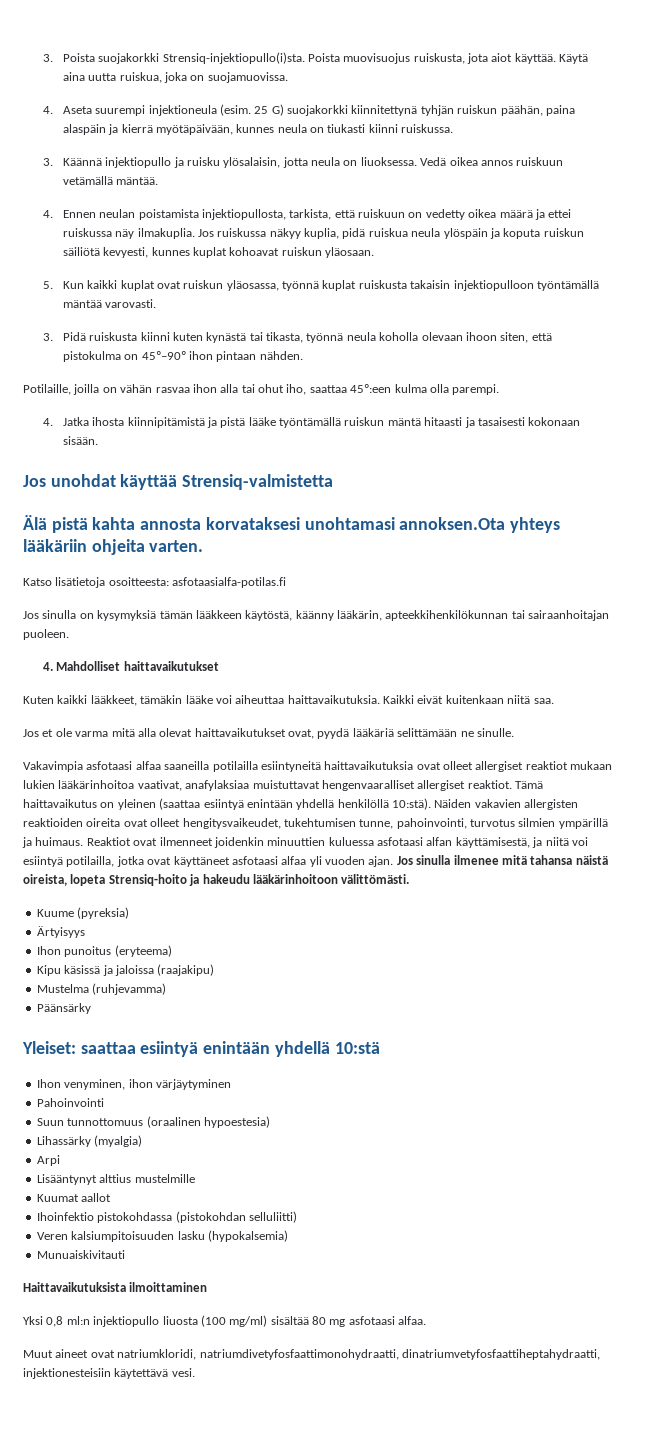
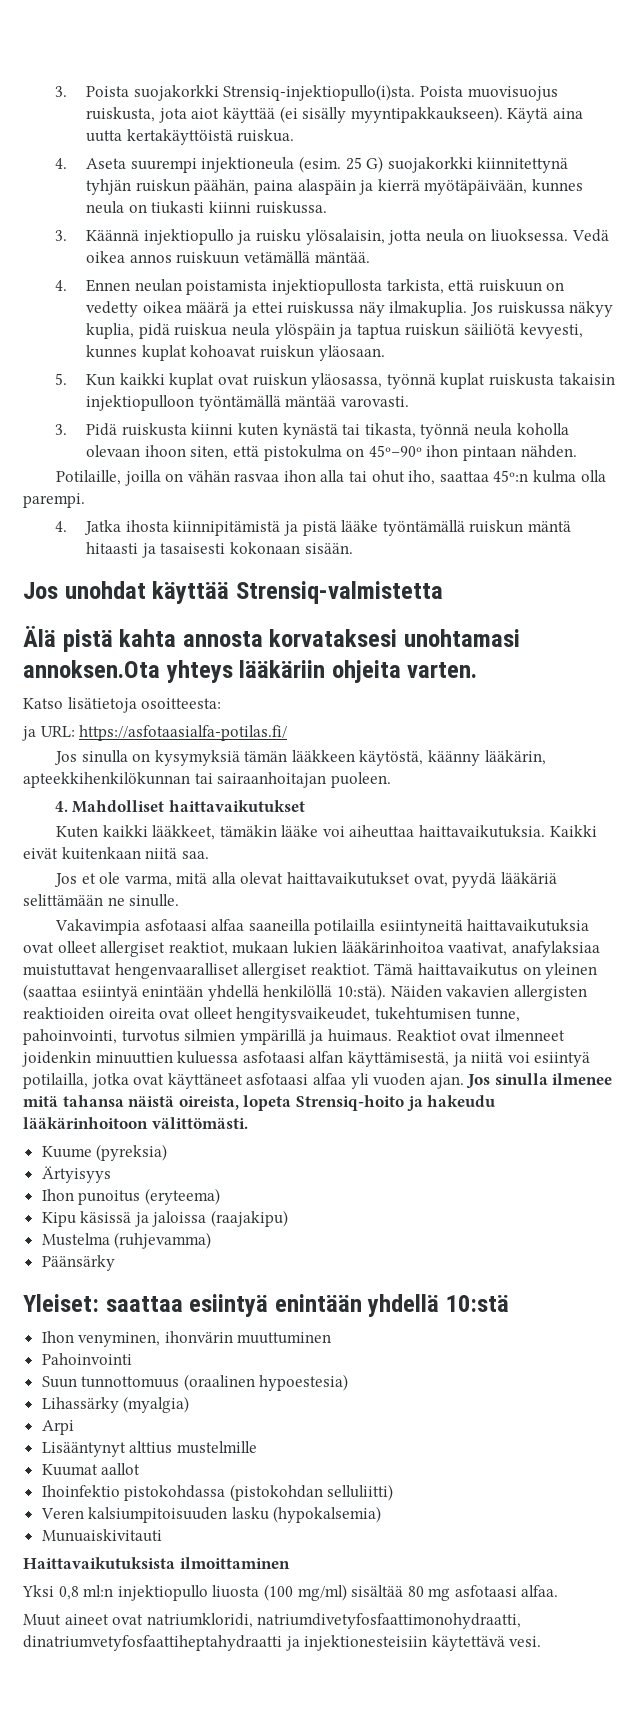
- Poista muovisuojus ruiskusta, jota aiot käyttää. Käytä aina uutta ruiskua, joka on suojamuovissa.
+ Poista muovisuojus ruiskusta, jota aiot käyttää (ei sisälly myyntipakkaukseen). Käytä aina uutta kertakäyttöistä ruiskua.
- 4. Ennen neulan poistamista injektiopullosta, tarkista, että ruiskuun on vedetty oikea määrä ja ettei ruiskussa näy ilmakuplia.
+ 4. Ennen neulan poistamista injektiopullosta tarkista, että ruiskuun on vedetty oikea määrä ja ettei ruiskussa näy ilmakuplia.
- Jos ruiskussa näkyy kuplia, pidä ruiskua neula ylöspäin ja koputa ruiskun säiliötä kevyesti, kunnes kuplat kohoavat ruiskun yläosaan.
+ Jos ruiskussa näkyy kuplia, pidä ruiskua neula ylöspäin ja taptua ruiskun säiliötä kevyesti, kunnes kuplat kohoavat ruiskun yläosaan.
- Potilaille, joilla on vähän rasvaa ihon alla tai ohut iho, saattaa 45º:een kulma olla parempi.
+ Potilaille, joilla on vähän rasvaa ihon alla tai ohut iho, saattaa 45º:n kulma olla parempi.
- Katso lisätietoja osoitteesta: asfotaasialfa-potilas.fi
+ Katso lisätietoja osoitteesta:
+ ja URL: https://asfotaasialfa-potilas.fi/
- Jos et ole varma mitä alla olevat haittavaikutukset ovat, pyydä lääkäriä selittämään ne sinulle.
+ Jos et ole varma, mitä alla olevat haittavaikutukset ovat, pyydä lääkäriä selittämään ne sinulle.
- Vakavimpia asfotaasi alfaa saaneilla potilailla esiintyneitä haittavaikutuksia ovat olleet allergiset reaktiot mukaan lukien lääkärinhoitoa vaativat, anafylaksiaa muistuttavat hengenvaaralliset allergiset reaktiot.
+ Vakavimpia asfotaasi alfaa saaneilla potilailla esiintyneitä haittavaikutuksia ovat olleet allergiset reaktiot, mukaan lukien lääkärinhoitoa vaativat, anafylaksiaa muistuttavat hengenvaaralliset allergiset reaktiot.
- Ihon venyminen, ihon värjäytyminen
+ Ihon venyminen, ihonvärin muuttuminen
- Muut aineet ovat natriumkloridi, natriumdivetyfosfaattimonohydraatti, dinatriumvetyfosfaattiheptahydraatti, injektionesteisiin käytettävä vesi.
+ Muut aineet ovat natriumkloridi, natriumdivetyfosfaattimonohydraatti, dinatriumvetyfosfaattiheptahydraatti ja injektionesteisiin käytettävä vesi.

